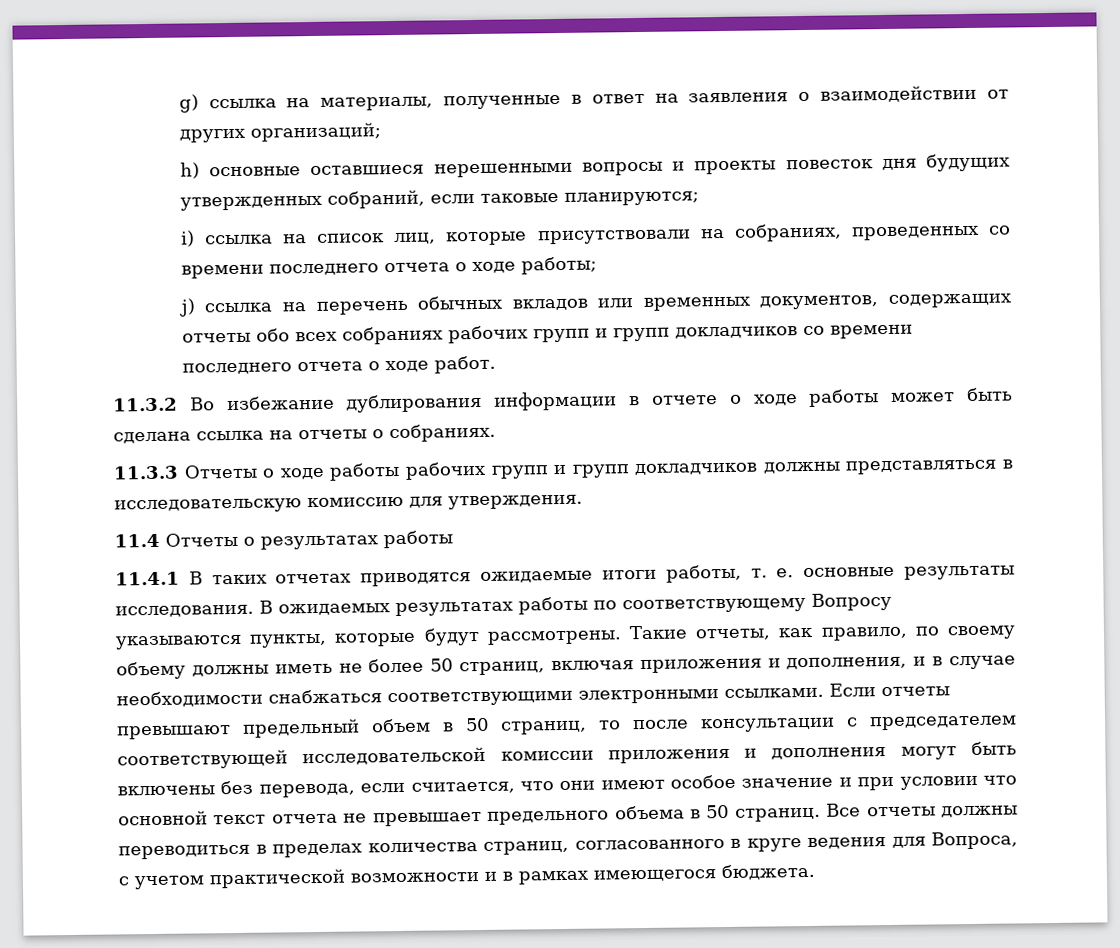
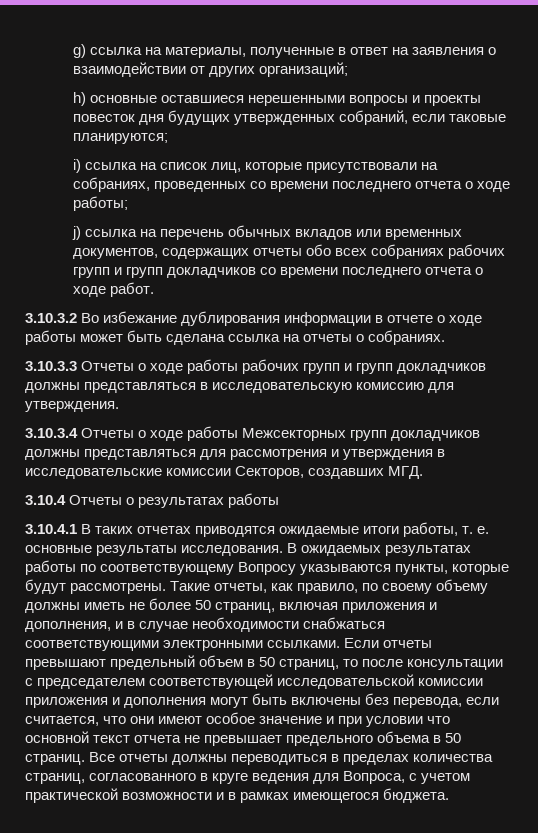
- 11.3.2 Во избежание дублирования информации в отчете о ходе работы может быть сделана ссылка на отчеты о собраниях.
+ 3.10.3.2 Во избежание дублирования информации в отчете о ходе работы может быть сделана ссылка на отчеты о собраниях.
- 11.3.3 Отчеты о ходе работы рабочих групп и групп докладчиков должны представляться в исследовательскую комиссию для утверждения.
+ 3.10.3.3 Отчеты о ходе работы рабочих групп и групп докладчиков должны представляться в исследовательскую комиссию для утверждения.
- 11.4 Отчеты о результатах работы
+ 3.10.3.4 Отчеты о ходе работы Межсекторных групп докладчиков должны представляться для рассмотрения и утверждения в исследовательские комиссии Секторов, создавших МГД.
+ 3.10.4 Отчеты о результатах работы
- 11.4.1 В таких отчетах приводятся ожидаемые итоги работы, т. е. основные результаты исследования.
+ 3.10.4.1 В таких отчетах приводятся ожидаемые итоги работы, т. е. основные результаты исследования.

